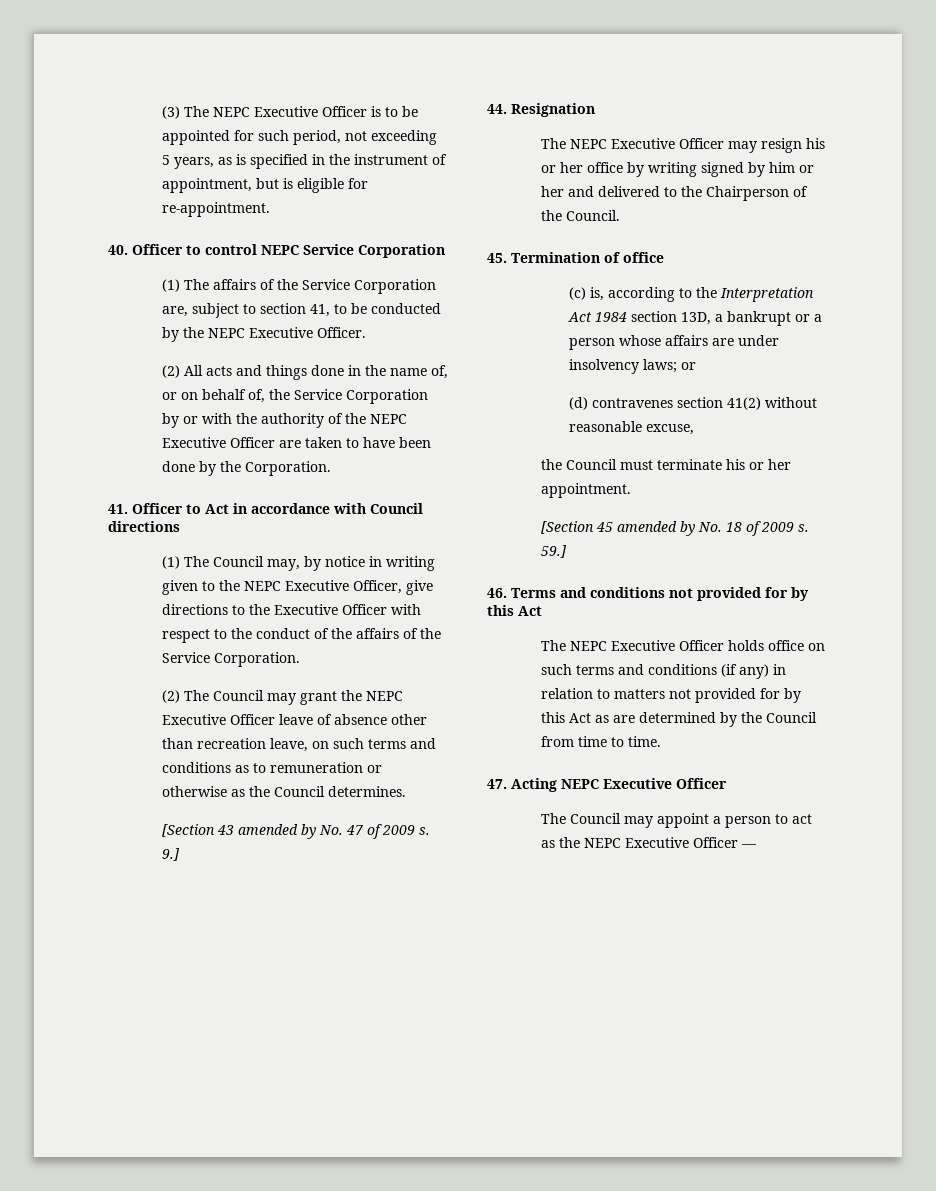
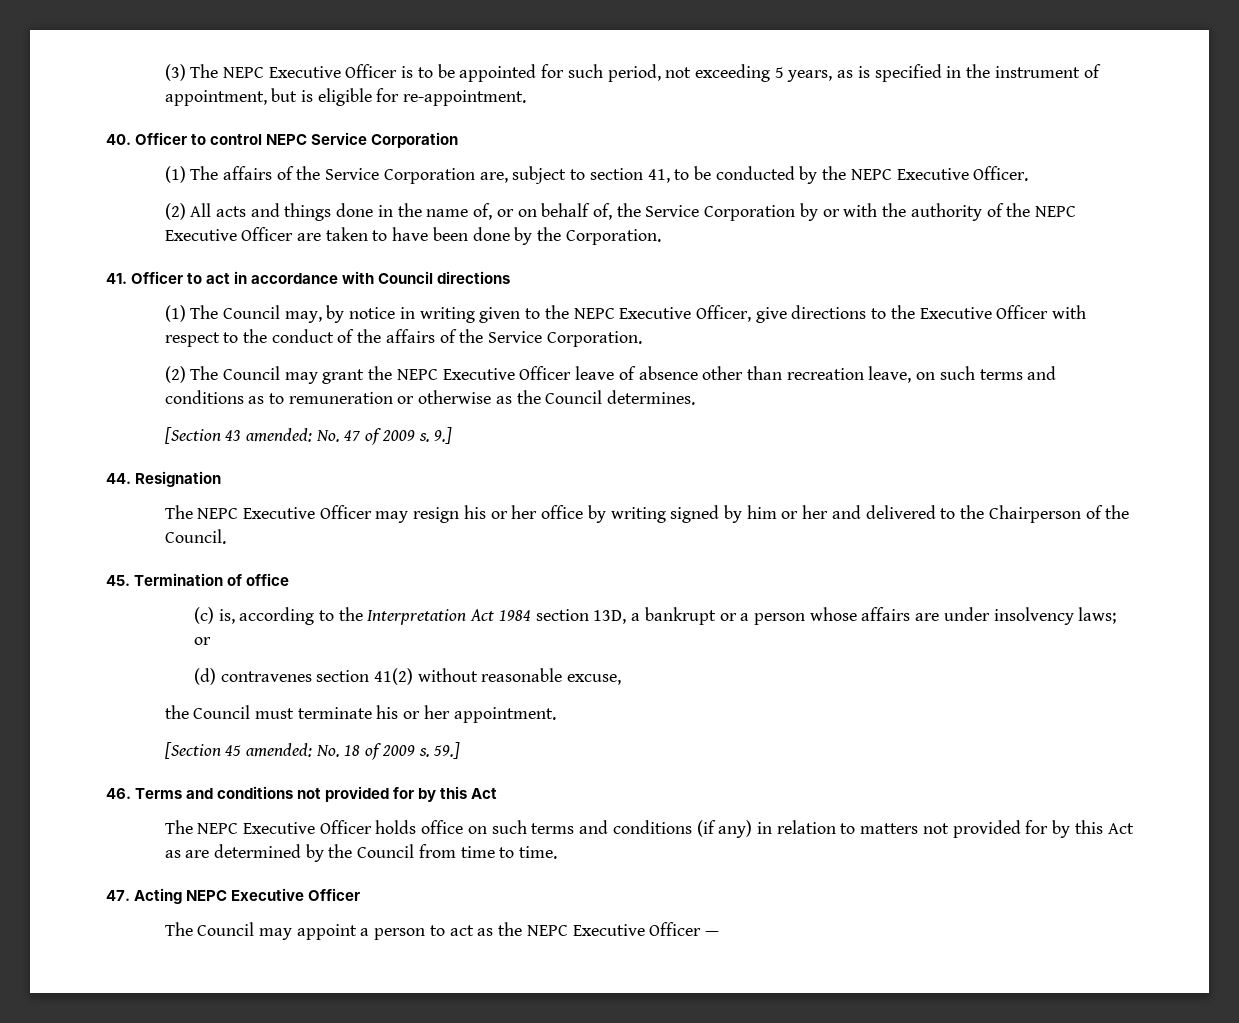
- 41. Officer to Act in accordance with Council directions
+ 41. Officer to act in accordance with Council directions
- [Section 43 amended by No. 47 of 2009 s.
+ [Section 43 amended: No. 47 of 2009 s.
- [Section 45 amended by No. 18 of 2009 s.
+ [Section 45 amended: No. 18 of 2009 s.

